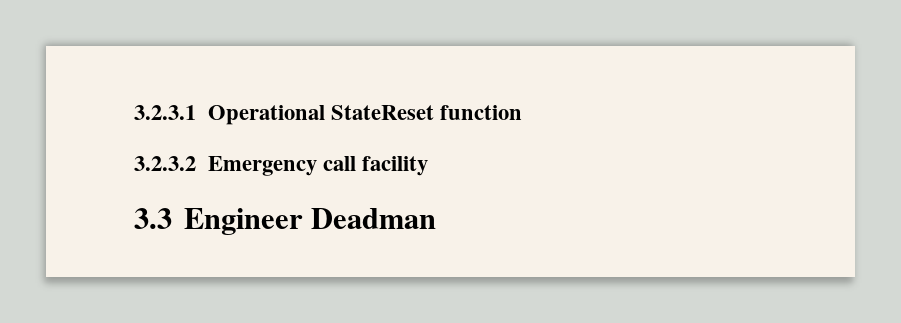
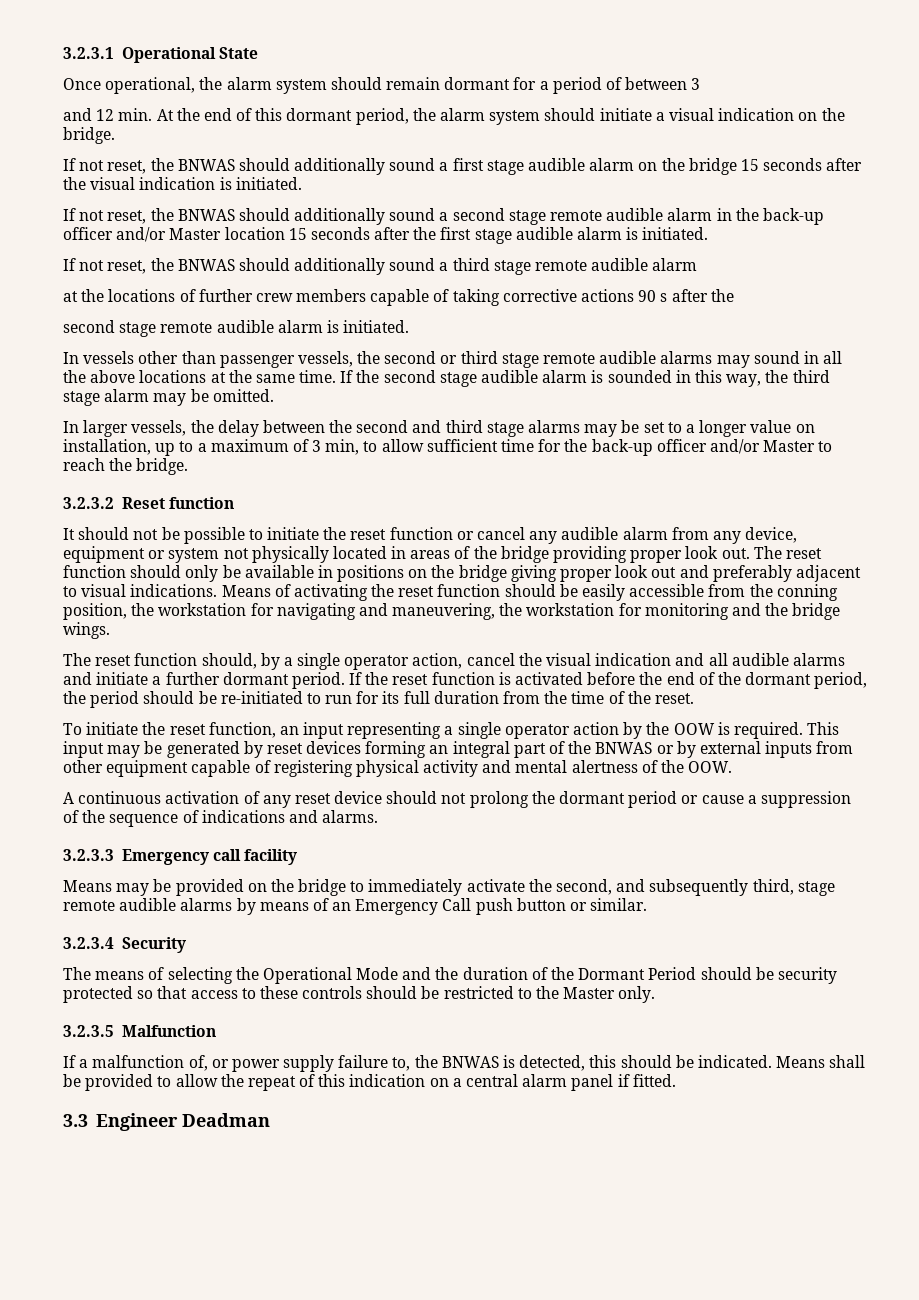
- 3.2.3.1 Operational StateReset function
- 3.2.3.2 Emergency call facility
+ 3.2.3.1 Operational State
+ Once operational, the alarm system should remain dormant for a period of between 3
+ and 12 min. At the end of this dormant period, the alarm system should initiate a visual indication on the bridge.
+ If not reset, the BNWAS should additionally sound a first stage audible alarm on the bridge 15 seconds after the visual indication is initiated.
+ If not reset, the BNWAS should additionally sound a second stage remote audible alarm in the back-up officer and/or Master location 15 seconds after the first stage audible alarm is initiated.
+ If not reset, the BNWAS should additionally sound a third stage remote audible alarm
+ at the locations of further crew members capable of taking corrective actions 90 s after the
+ second stage remote audible alarm is initiated.
+ In vessels other than passenger vessels, the second or third stage remote audible alarms may sound in all the above locations at the same time. If the second stage audible alarm is sounded in this way, the third stage alarm may be omitted.
+ In larger vessels, the delay between the second and third stage alarms may be set to a longer value on installation, up to a maximum of 3 min, to allow sufficient time for the back-up officer and/or Master to reach the bridge.
+ 3.2.3.2 Reset function
+ It should not be possible to initiate the reset function or cancel any audible alarm from any device, equipment or system not physically located in areas of the bridge providing proper look out. The reset function should only be available in positions on the bridge giving proper look out and preferably adjacent to visual indications. Means of activating the reset function should be easily accessible from the conning position, the workstation for navigating and maneuvering, the workstation for monitoring and the bridge wings.
+ The reset function should, by a single operator action, cancel the visual indication and all audible alarms and initiate a further dormant period. If the reset function is activated before the end of the dormant period, the period should be re-initiated to run for its full duration from the time of the reset.
+ To initiate the reset function, an input representing a single operator action by the OOW is required. This input may be generated by reset devices forming an integral part of the BNWAS or by external inputs from other equipment capable of registering physical activity and mental alertness of the OOW.
+ A continuous activation of any reset device should not prolong the dormant period or cause a suppression of the sequence of indications and alarms.
+ 3.2.3.3 Emergency call facility
+ Means may be provided on the bridge to immediately activate the second, and subsequently third, stage remote audible alarms by means of an Emergency Call push button or similar.
+ 3.2.3.4 Security
+ The means of selecting the Operational Mode and the duration of the Dormant Period should be security protected so that access to these controls should be restricted to the Master only.
+ 3.2.3.5 Malfunction
+ If a malfunction of, or power supply failure to, the BNWAS is detected, this should be indicated. Means shall be provided to allow the repeat of this indication on a central alarm panel if fitted.

